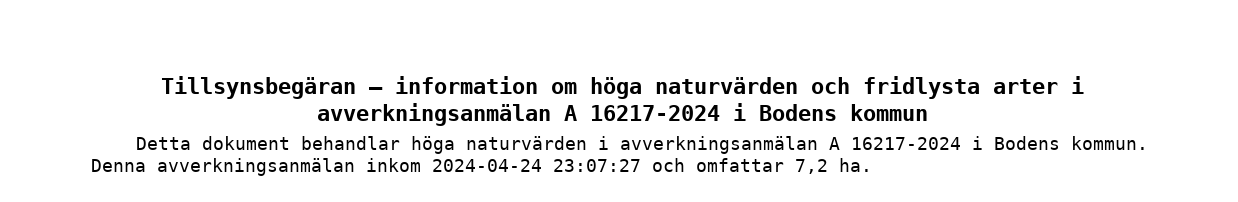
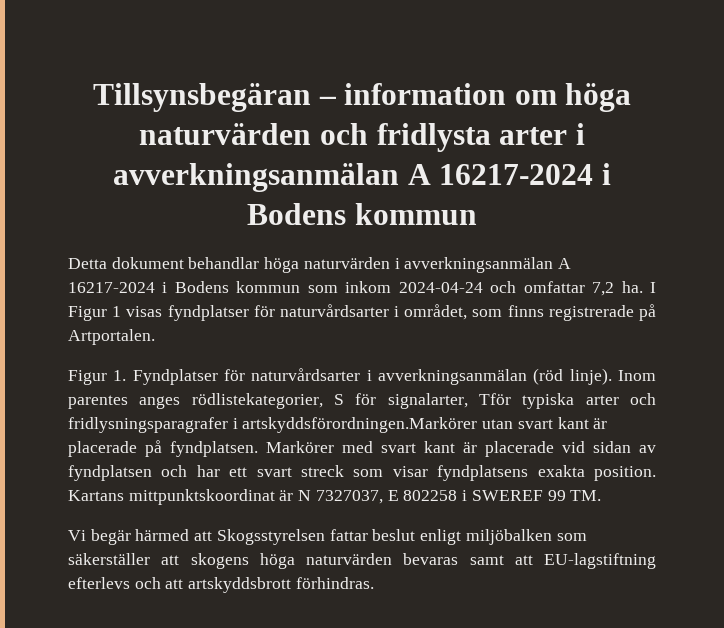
- Detta dokument behandlar höga naturvärden i avverkningsanmälan A 16217-2024 i Bodens kommun. Denna avverkningsanmälan inkom 2024-04-24 23:07:27 och omfattar 7,2 ha.
+ Detta dokument behandlar höga naturvärden i avverkningsanmälan A 16217-2024 i Bodens kommun som inkom 2024-04-24 och omfattar 7,2 ha.
+ I Figur 1 visas fyndplatser för naturvårdsarter i området, som finns registrerade på Artportalen.
+ Figur 1. Fyndplatser för naturvårdsarter i avverkningsanmälan (röd linje). Inom parentes anges rödlistekategorier, S för signalarter, Tför typiska arter och fridlysningsparagrafer i artskyddsförordningen.Markörer utan svart kant är placerade på fyndplatsen. Markörer med svart kant är placerade vid sidan av fyndplatsen och har ett svart streck som visar fyndplatsens exakta position. Kartans mittpunktskoordinat är N 7327037, E 802258 i SWEREF 99 TM.
+ Vi begär härmed att Skogsstyrelsen fattar beslut enligt miljöbalken som säkerställer att skogens höga naturvärden bevaras samt att EU-lagstiftning efterlevs och att artskyddsbrott förhindras.

